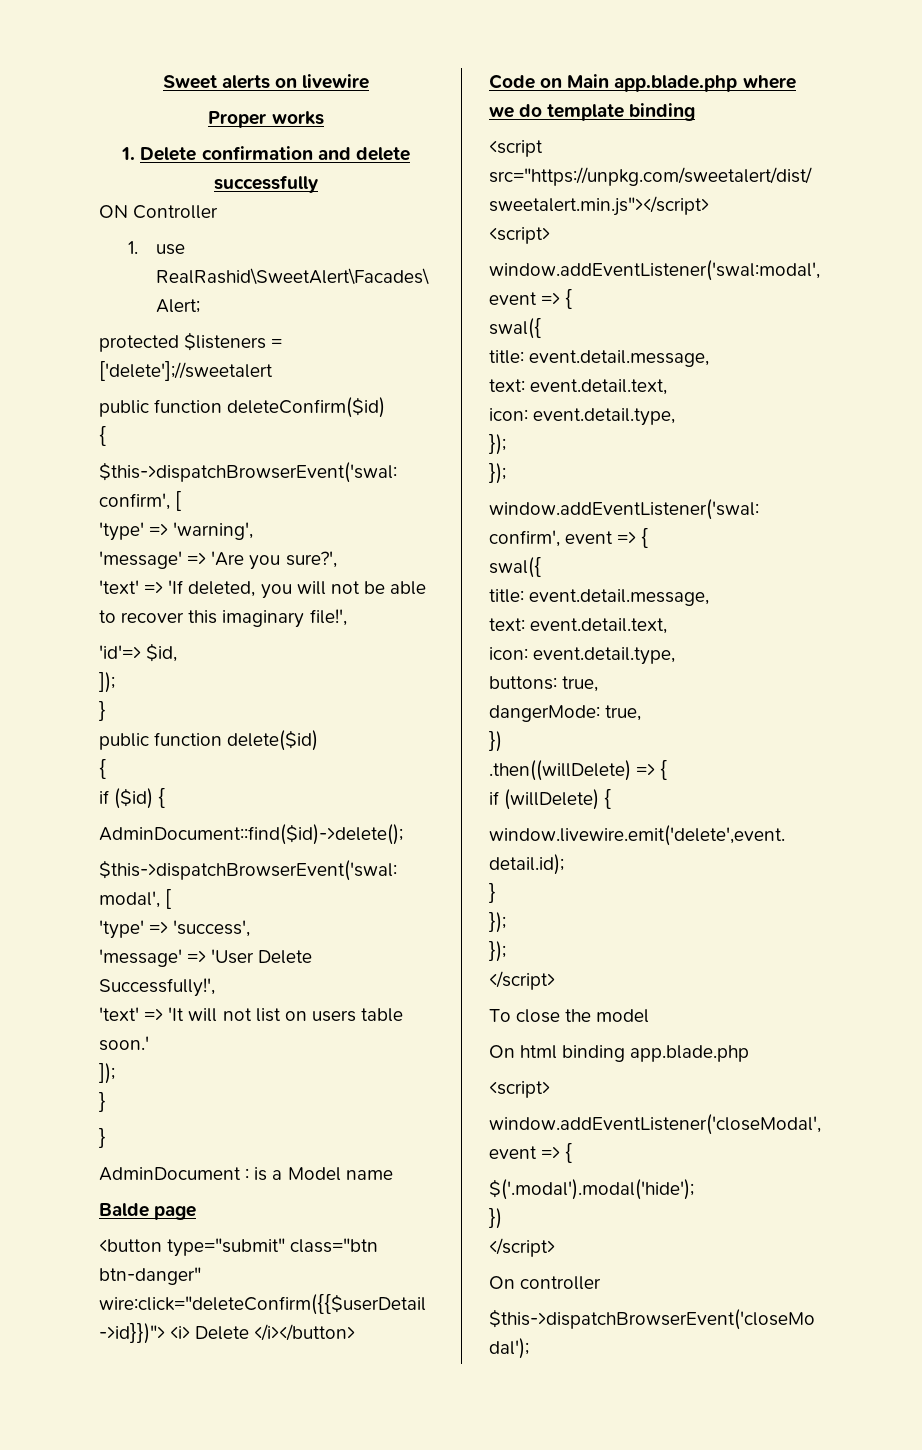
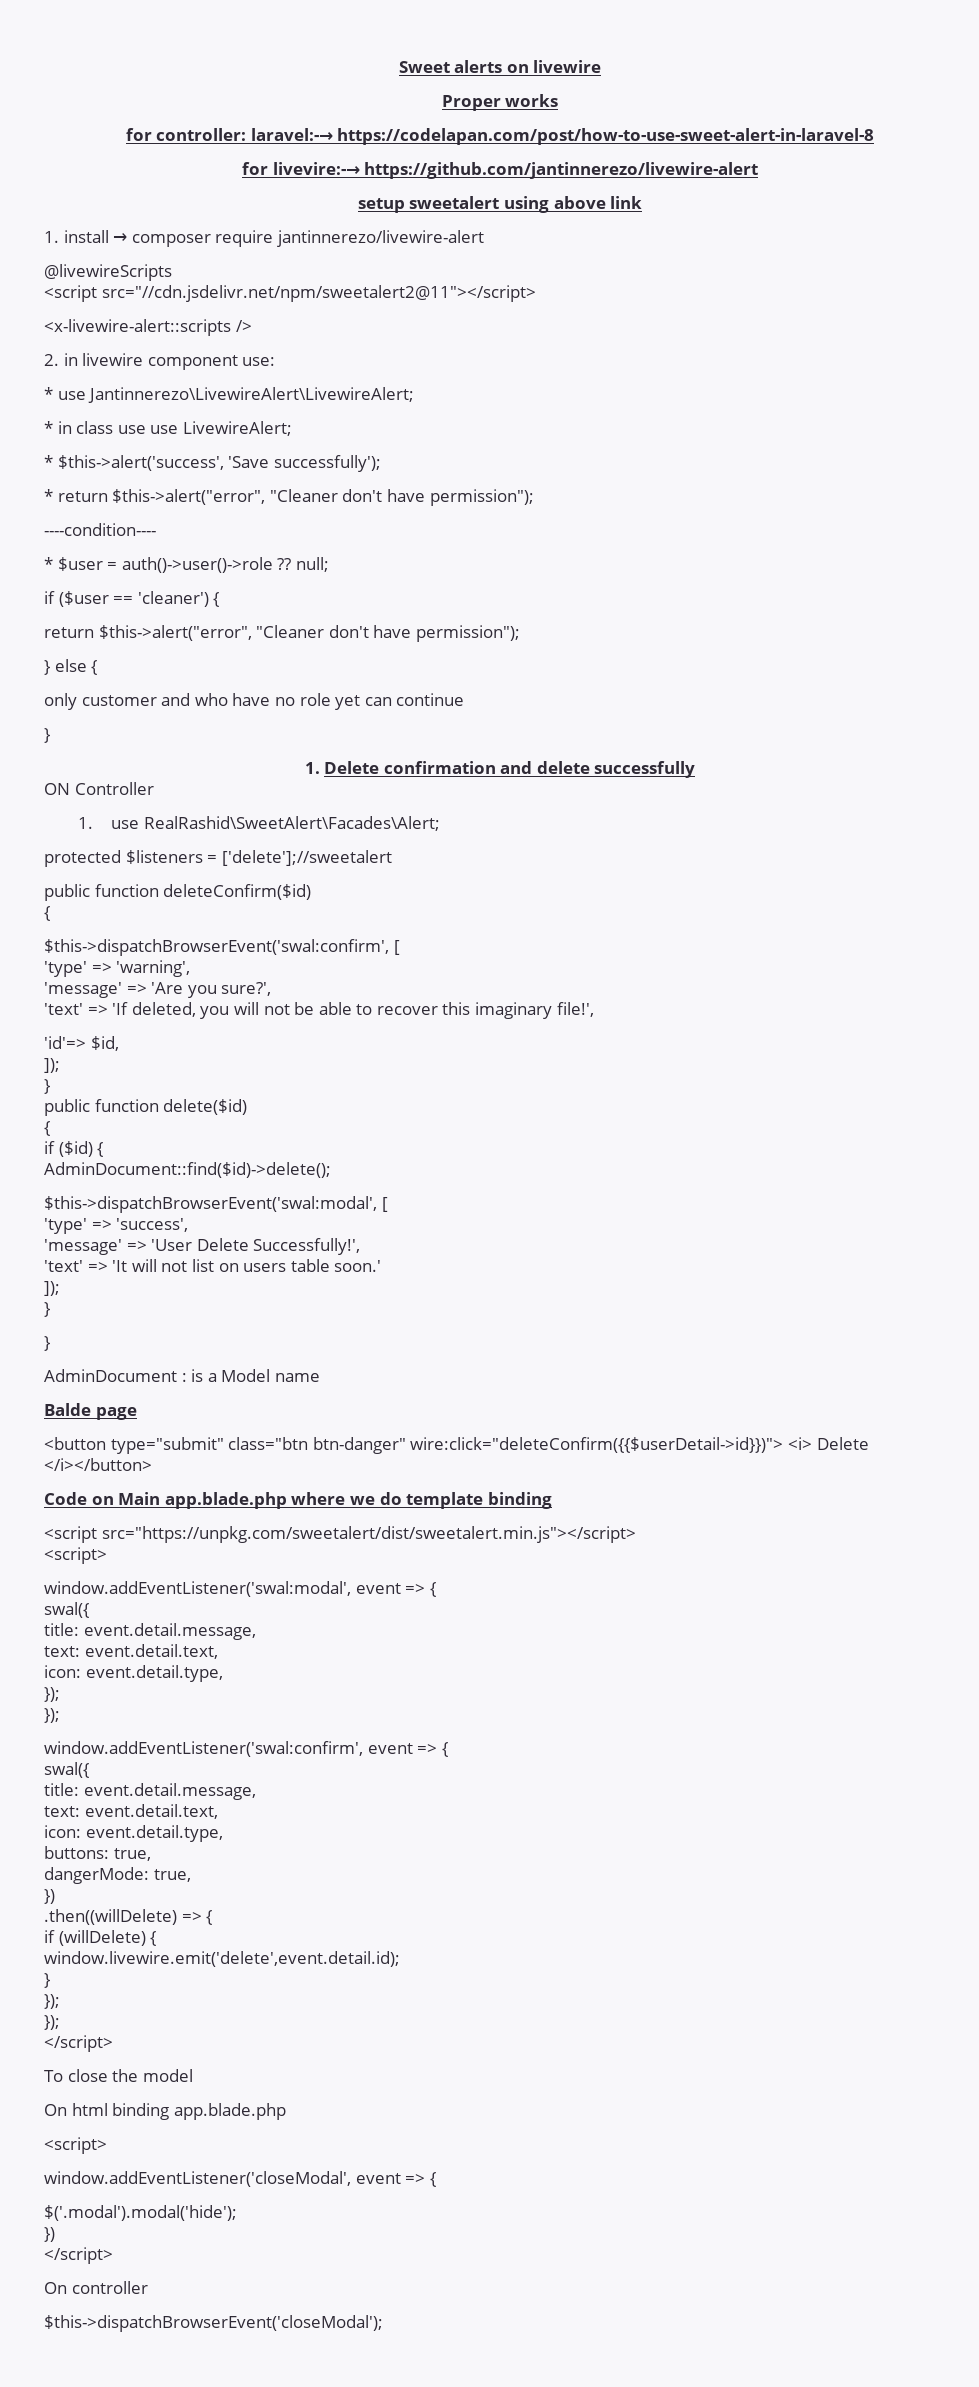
+ for controller: laravel:-→ https://codelapan.com/post/how-to-use-sweet-alert-in-laravel-8
+ for livevire:-→ https://github.com/jantinnerezo/livewire-alert
+ setup sweetalert using above link
+ 1. install → composer require jantinnerezo/livewire-alert
+ @livewireScripts
+ <script src="//cdn.jsdelivr.net/npm/sweetalert2@11"></script>
+ <x-livewire-alert::scripts />
+ 2. in livewire component use:
+ * use Jantinnerezo\LivewireAlert\LivewireAlert;
+ * in class use use LivewireAlert;
+ * $this->alert('success', 'Save successfully');
+ * return $this->alert("error", "Cleaner don't have permission");
+ ----condition----
+ * $user = auth()->user()->role ?? null;
+ if ($user == 'cleaner') {
+ return $this->alert("error", "Cleaner don't have permission");
+ } else {
+ only customer and who have no role yet can continue
+ }

